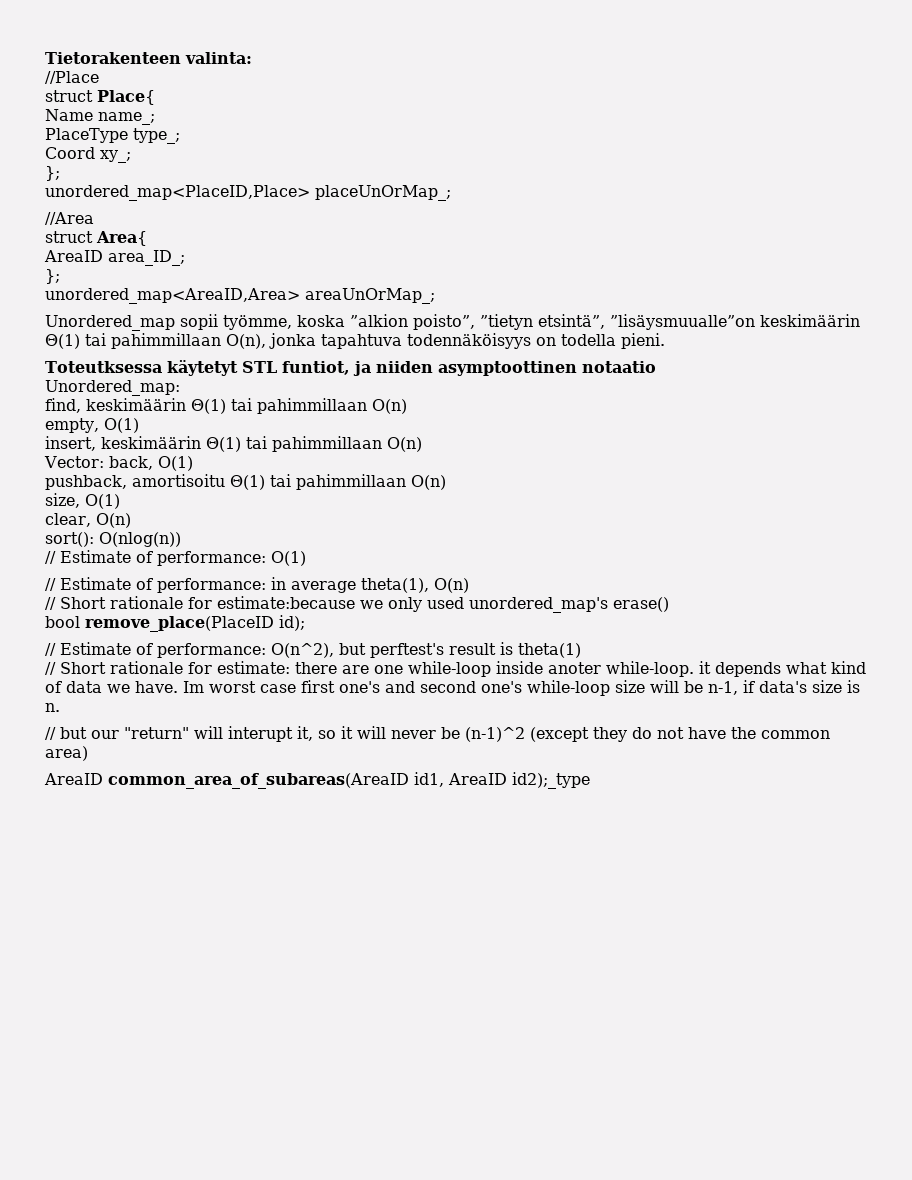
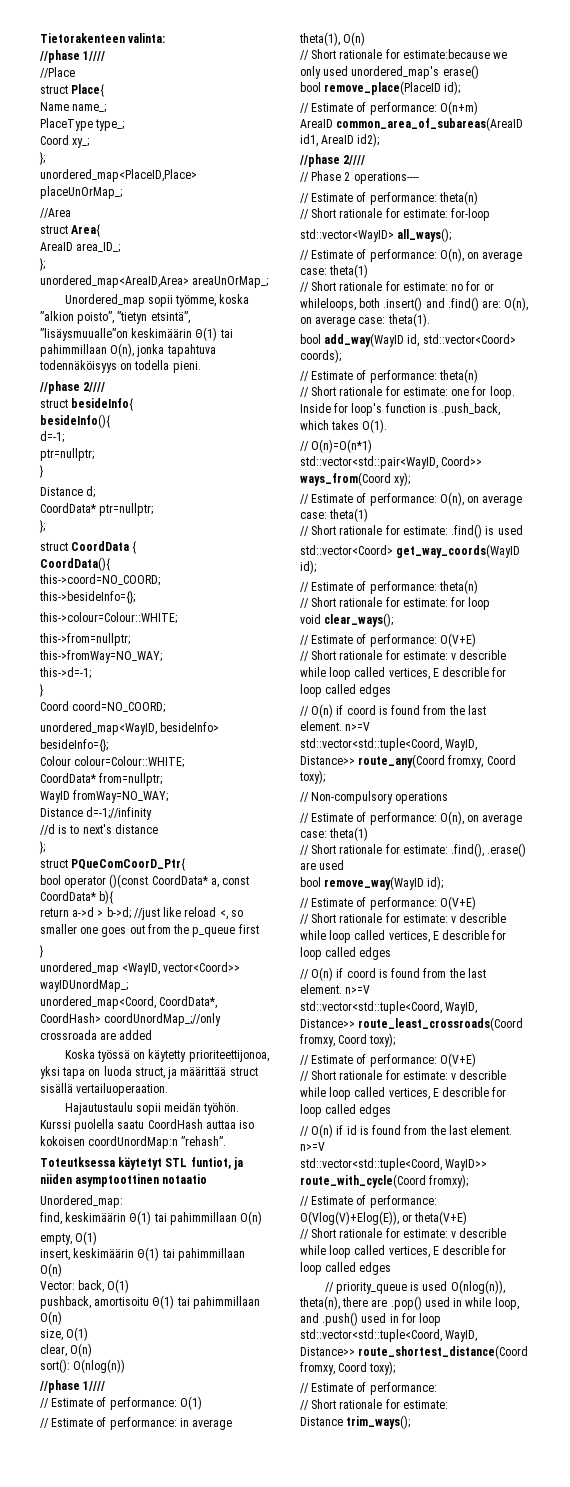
  Tietorakenteen valinta:
+ //phase 1////
  Unordered_map sopii työmme, koska ”alkion poisto”, ”tietyn etsintä”, ”lisäysmuualle”on keskimäärin Θ(1) tai pahimmillaan O(n), jonka tapahtuva todennäköisyys on todella pieni.
+ //phase 2////
+ struct besideInfo{
+ besideInfo(){
+ d=-1;
+ ptr=nullptr;
+ }
+ Distance d;
+ CoordData* ptr=nullptr;
+ };
+ struct CoordData {
+ CoordData(){
+ this->coord=NO_COORD;
+ this->besideInfo={};
+ this->colour=Colour::WHITE;
+ this->from=nullptr;
+ this->fromWay=NO_WAY;
+ this->d=-1;
+ }
+ Coord coord=NO_COORD;
+ unordered_map<WayID, besideInfo> besideInfo={};
+ Colour colour=Colour::WHITE;
+ CoordData* from=nullptr;
+ WayID fromWay=NO_WAY;
+ Distance d=-1;//infinity
+ //d is to next's distance
+ };
+ struct PQueComCoorD_Ptr{
+ bool operator ()(const CoordData* a, const CoordData* b){
+ return a->d > b->d; //just like reload <, so smaller one goes out from the p_queue first
+ }
+ unordered_map <WayID, vector<Coord>> wayIDUnordMap_;
+ unordered_map<Coord, CoordData*, CoordHash> coordUnordMap_;//only crossroada are added
+ Koska työssä on käytetty prioriteettijonoa, yksi tapa on luoda struct, ja määrittää struct sisällä vertailuoperaation.
+ Hajautustaulu sopii meidän työhön. Kurssi puolella saatu CoordHash auttaa iso kokoisen coordUnordMap:n ”rehash”.
  sort(): O(nlog(n))
+ //phase 1////
- // Estimate of performance: O(n^2), but perftest's result is theta(1)
- // Short rationale for estimate: there are one while-loop inside anoter while-loop. it depends what kind of data we have. Im worst case first one's and second one's while-loop size will be n-1, if data's size is n.
- // but our "return" will interupt it, so it will never be (n-1)^2 (except they do not have the common area)
- AreaID common_area_of_subareas(AreaID id1, AreaID id2);_type
+ // Estimate of performance: O(n+m)
+ AreaID common_area_of_subareas(AreaID id1, AreaID id2);
+ //phase 2////
+ // Phase 2 operations----
+ // Estimate of performance: theta(n)
+ // Short rationale for estimate: for-loop
+ std::vector<WayID> all_ways();
+ // Estimate of performance: O(n), on average case: theta(1)
+ // Short rationale for estimate: no for or whileloops, both .insert() and .find() are: O(n), on average case: theta(1).
+ bool add_way(WayID id, std::vector<Coord> coords);
+ // Estimate of performance: theta(n)
+ // Short rationale for estimate: one for loop. Inside for loop's function is .push_back, which takes O(1).
+ // O(n)=O(n*1)
+ std::vector<std::pair<WayID, Coord>> ways_from(Coord xy);
+ // Estimate of performance: O(n), on average case: theta(1)
+ // Short rationale for estimate: .find() is used
+ std::vector<Coord> get_way_coords(WayID id);
+ // Estimate of performance: theta(n)
+ // Short rationale for estimate: for loop
+ void clear_ways();
+ // Estimate of performance: O(V+E)
+ // Short rationale for estimate: v describle while loop called vertices, E describle for loop called edges
+ // O(n) if coord is found from the last element. n>=V
+ std::vector<std::tuple<Coord, WayID, Distance>> route_any(Coord fromxy, Coord toxy);
+ // Non-compulsory operations
+ // Estimate of performance: O(n), on average case: theta(1)
+ // Short rationale for estimate: .find(), .erase() are used
+ bool remove_way(WayID id);
+ // Estimate of performance: O(V+E)
+ // Short rationale for estimate: v describle while loop called vertices, E describle for loop called edges
+ // O(n) if coord is found from the last element. n>=V
+ std::vector<std::tuple<Coord, WayID, Distance>> route_least_crossroads(Coord fromxy, Coord toxy);
+ // Estimate of performance: O(V+E)
+ // Short rationale for estimate: v describle while loop called vertices, E describle for loop called edges
+ // O(n) if id is found from the last element. n>=V
+ std::vector<std::tuple<Coord, WayID>> route_with_cycle(Coord fromxy);
+ // Estimate of performance: O(Vlog(V)+Elog(E)), or theta(V+E)
+ // Short rationale for estimate: v describle while loop called vertices, E describle for loop called edges
+ // priority_queue is used O(nlog(n)), theta(n), there are .pop() used in while loop, and .push() used in for loop std::vector<std::tuple<Coord, WayID, Distance>> route_shortest_distance(Coord fromxy, Coord toxy);
+ // Estimate of performance:
+ // Short rationale for estimate:
+ Distance trim_ways();

